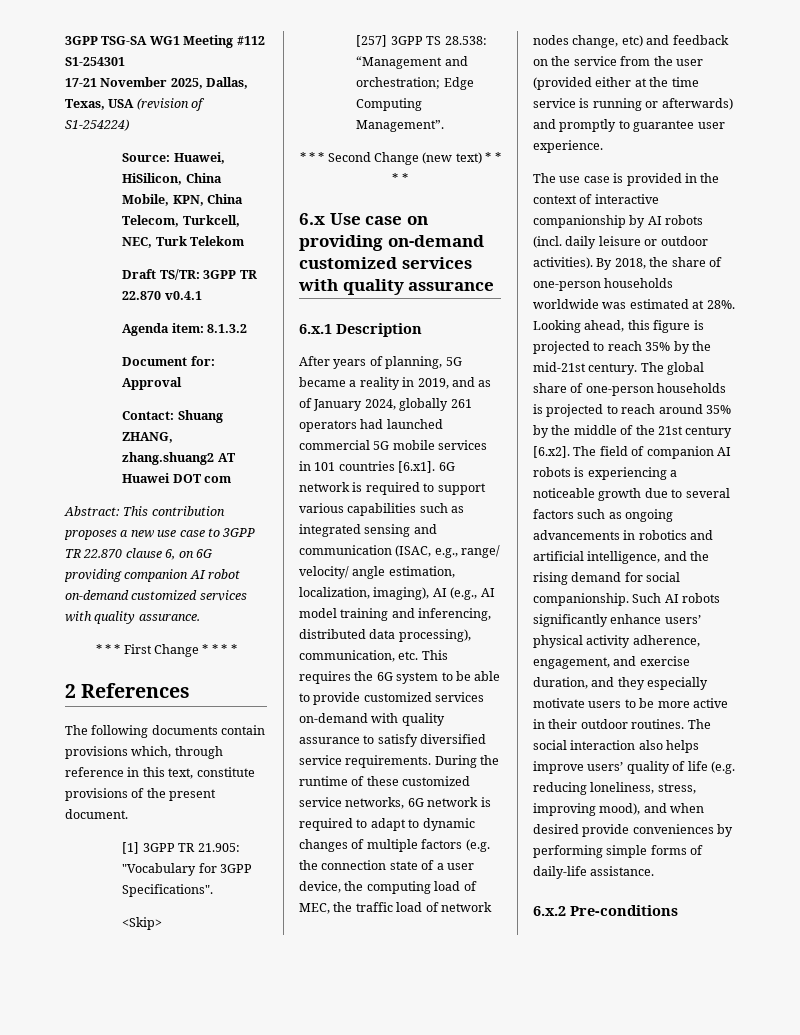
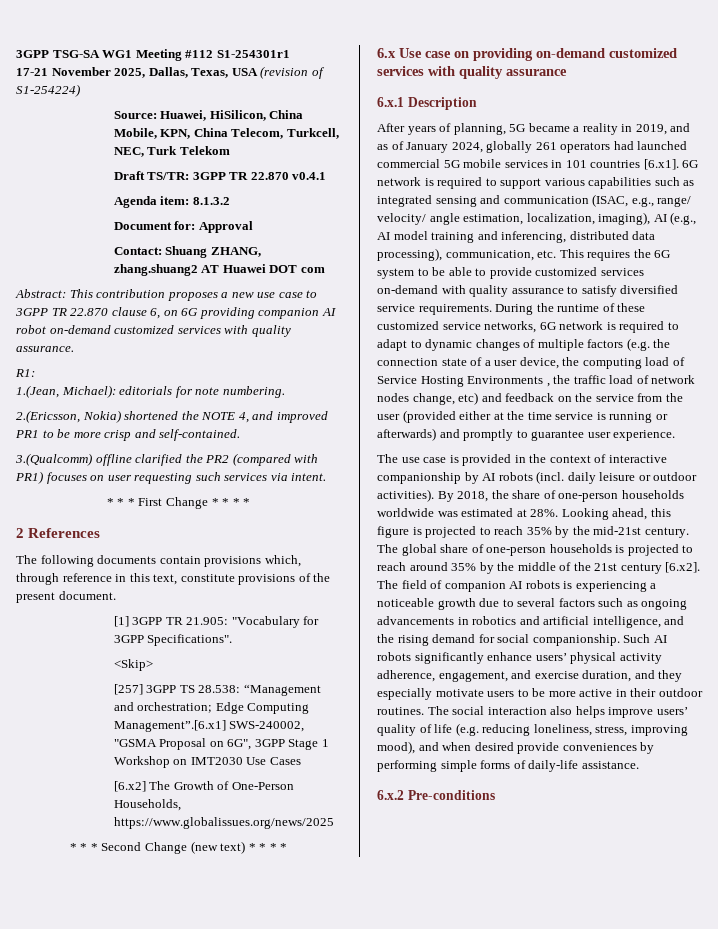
- 3GPP TSG-SA WG1 Meeting #112 S1-254301
+ 3GPP TSG-SA WG1 Meeting #112 S1-254301r1
+ R1:
+ 1.(Jean, Michael): editorials for note numbering.
+ 2.(Ericsson, Nokia) shortened the NOTE 4, and improved PR1 to be more crisp and self-contained.
+ 3.(Qualcomm) offline clarified the PR2 (compared with PR1) focuses on user requesting such services via intent.
- [257] 3GPP TS 28.538: “Management and orchestration; Edge Computing Management”.
+ [257] 3GPP TS 28.538: “Management and orchestration; Edge Computing Management”.[6.x1] SWS-240002, "GSMA Proposal on 6G", 3GPP Stage 1 Workshop on IMT2030 Use Cases
+ [6.x2] The Growth of One-Person Households, https://www.globalissues.org/news/2025
- During the runtime of these customized service networks, 6G network is required to adapt to dynamic changes of multiple factors (e.g. the connection state of a user device, the computing load of MEC, the traffic load of network nodes change, etc) and feedback on the service from the user (provided either at the time service is running or afterwards) and promptly to guarantee user experience.
+ During the runtime of these customized service networks, 6G network is required to adapt to dynamic changes of multiple factors (e.g. the connection state of a user device, the computing load of Service Hosting Environments , the traffic load of network nodes change, etc) and feedback on the service from the user (provided either at the time service is running or afterwards) and promptly to guarantee user experience.

